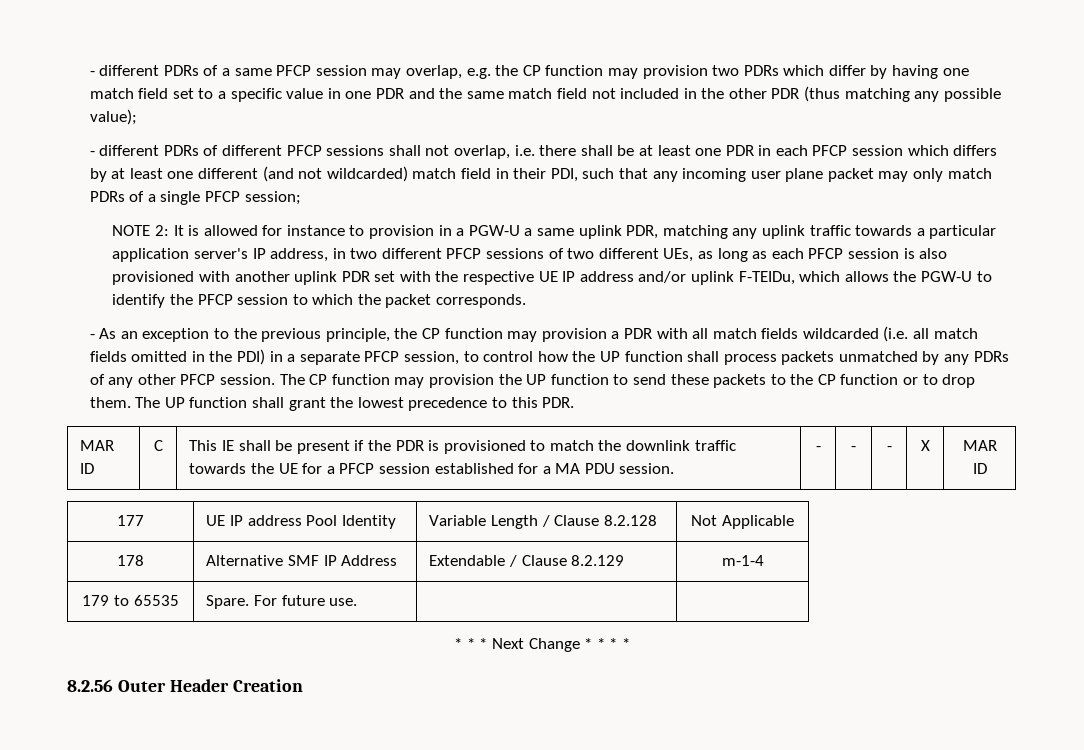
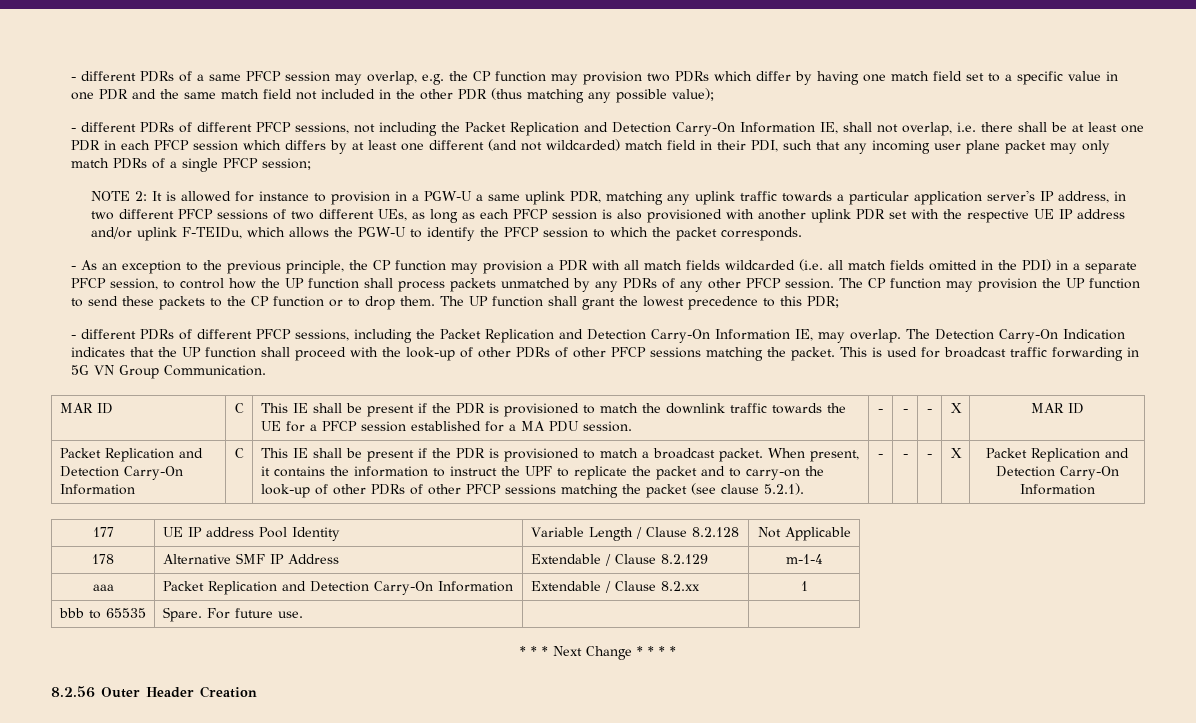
- - different PDRs of different PFCP sessions shall not overlap, i.e. there shall be at least one PDR in each PFCP session which differs by at least one different (and not wildcarded) match field in their PDI, such that any incoming user plane packet may only match PDRs of a single PFCP session;
+ - different PDRs of different PFCP sessions, not including the Packet Replication and Detection Carry-On Information IE, shall not overlap, i.e. there shall be at least one PDR in each PFCP session which differs by at least one different (and not wildcarded) match field in their PDI, such that any incoming user plane packet may only match PDRs of a single PFCP session;
- The UP function shall grant the lowest precedence to this PDR.
+ The UP function shall grant the lowest precedence to this PDR;
+ - different PDRs of different PFCP sessions, including the Packet Replication and Detection Carry-On Information IE, may overlap. The Detection Carry-On Indication indicates that the UP function shall proceed with the look-up of other PDRs of other PFCP sessions matching the packet. This is used for broadcast traffic forwarding in 5G VN Group Communication.
+ Packet Replication and Detection Carry-On Information | C | This IE shall be present if the PDR is provisioned to match a broadcast packet. When present, it contains the information to instruct the UPF to replicate the packet and to carry-on the look-up of other PDRs of other PFCP sessions matching the packet (see clause 5.2.1). | - | - | - | X | Packet Replication and Detection Carry-On Information
- 179 to 65535 | Spare. For future use. | |
+ aaa | Packet Replication and Detection Carry-On Information | Extendable / Clause 8.2.xx | 1
+ bbb to 65535 | Spare. For future use. | |

